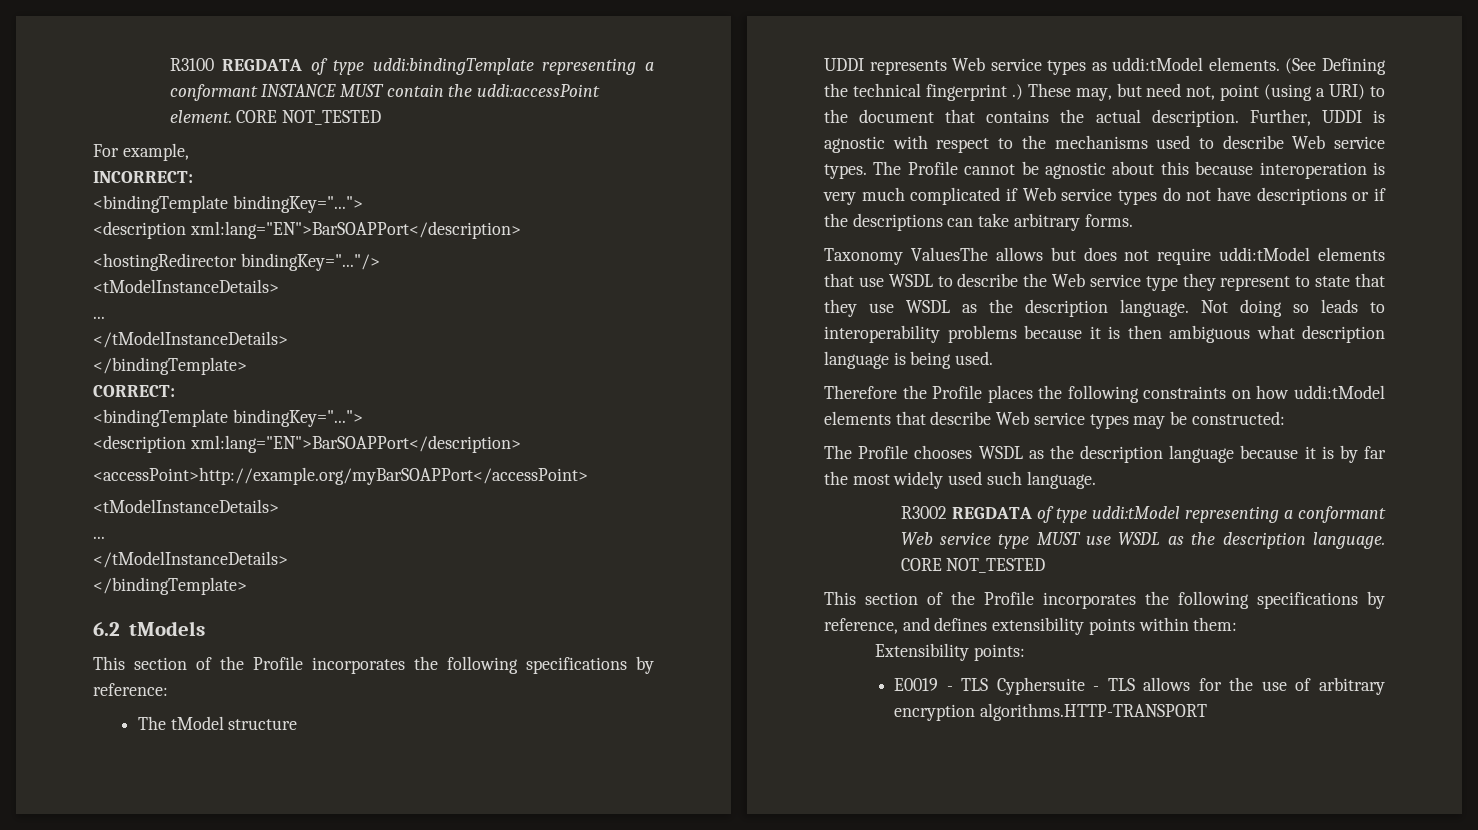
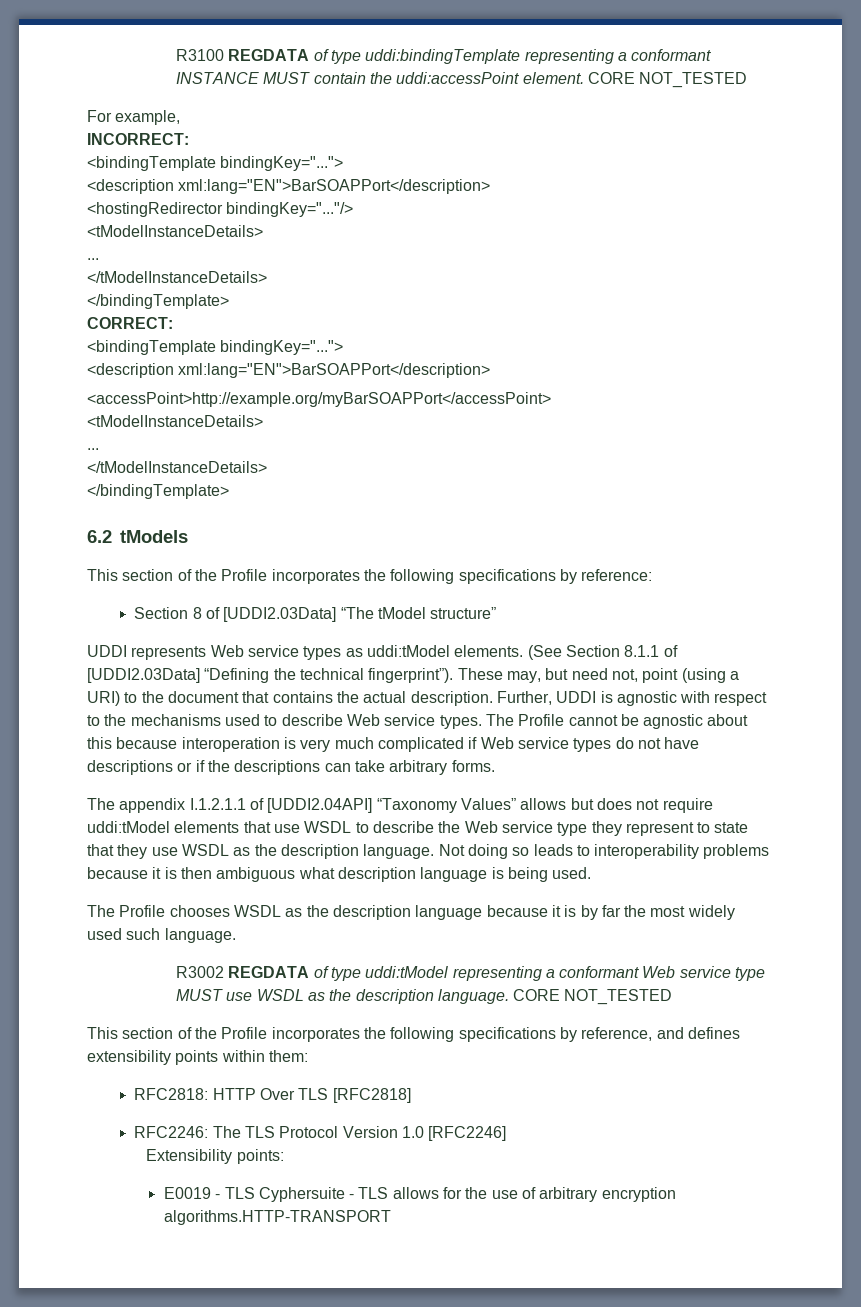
- The tModel structure
+ Section 8 of [UDDI2.03Data] “The tModel structure”
- (See Defining the technical fingerprint .)
+ (See Section 8.1.1 of [UDDI2.03Data] “Defining the technical fingerprint”).
- Taxonomy ValuesThe allows but does not require uddi:tModel elements that use WSDL to describe the Web service type they represent to state that they use WSDL as the description language.
+ The appendix I.1.2.1.1 of [UDDI2.04API] “Taxonomy Values” allows but does not require uddi:tModel elements that use WSDL to describe the Web service type they represent to state that they use WSDL as the description language.
- Therefore the Profile places the following constraints on how uddi:tModel elements that describe Web service types may be constructed:
+ RFC2818: HTTP Over TLS [RFC2818]
+ RFC2246: The TLS Protocol Version 1.0 [RFC2246]

